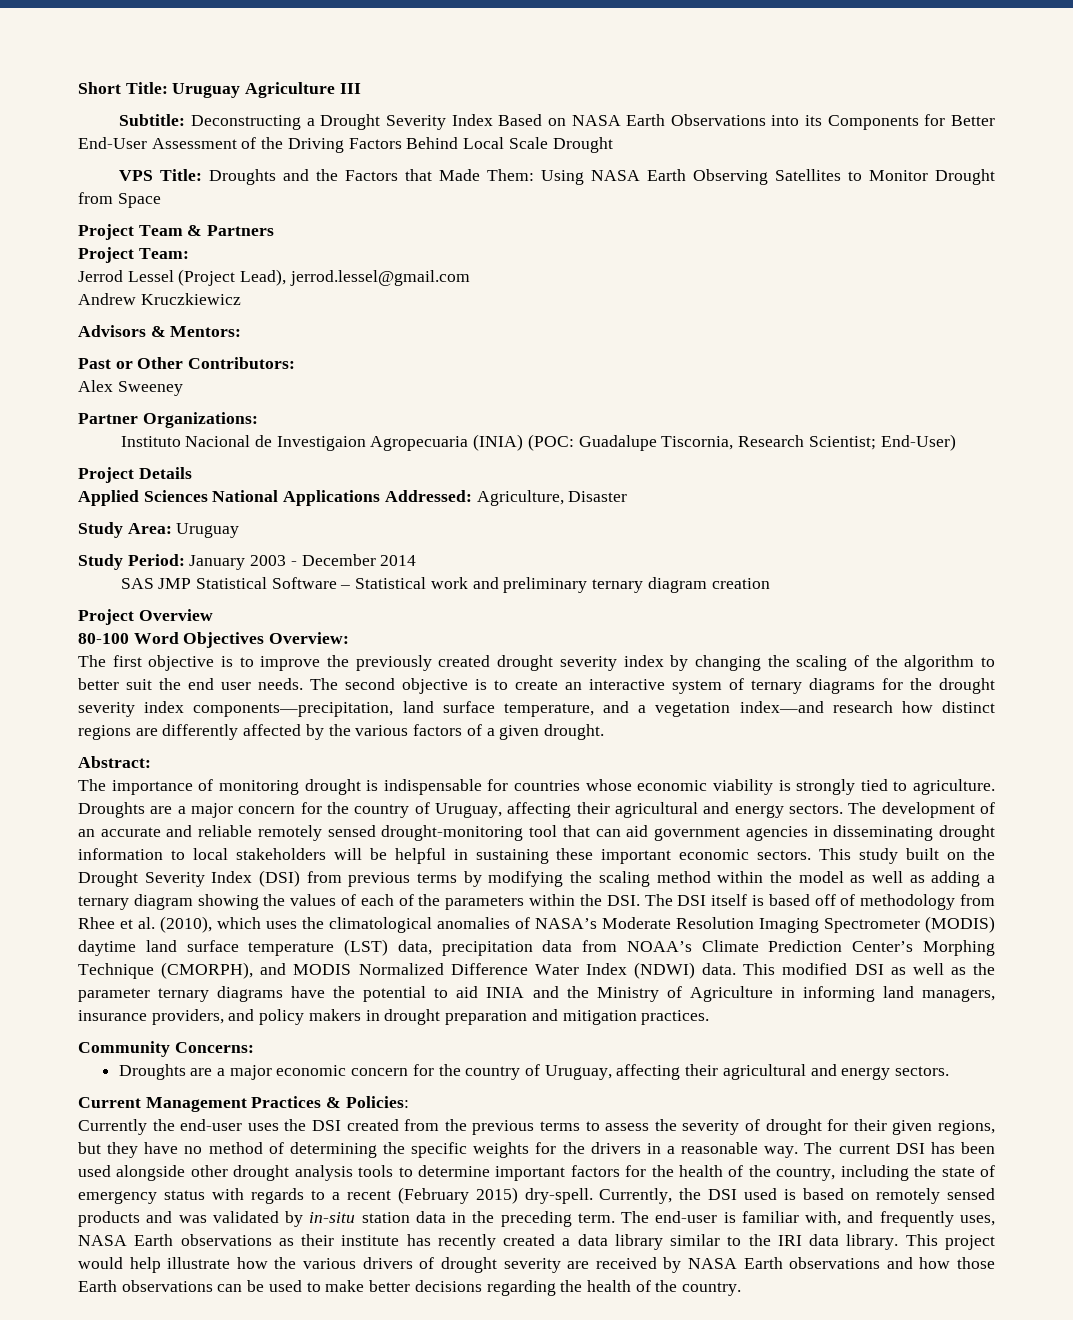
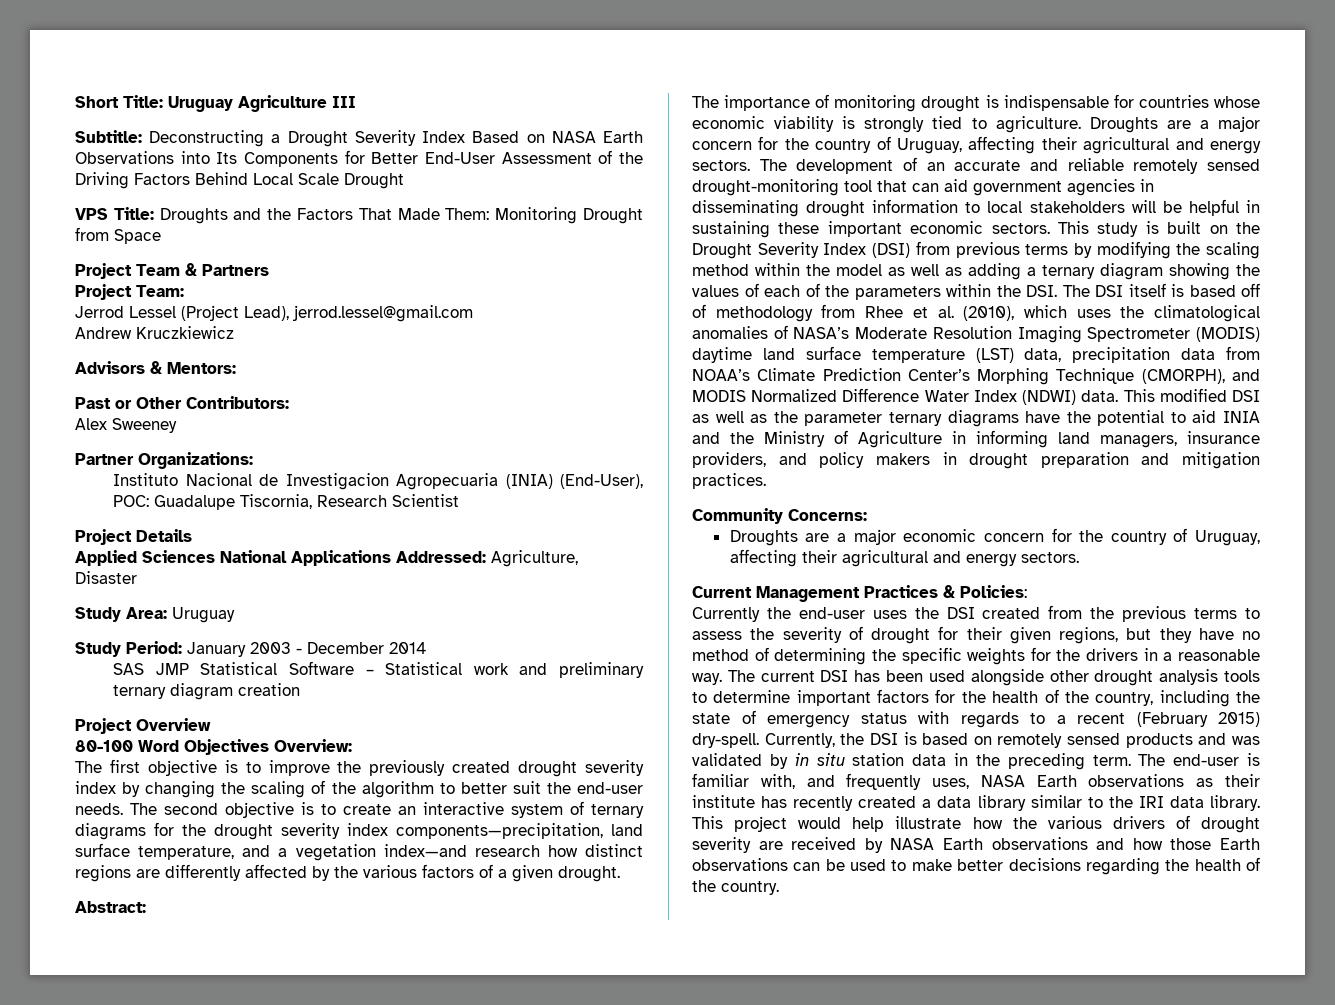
- Subtitle: Deconstructing a Drought Severity Index Based on NASA Earth Observations into its Components for Better End-User Assessment of the Driving Factors Behind Local Scale Drought
+ Subtitle: Deconstructing a Drought Severity Index Based on NASA Earth Observations into Its Components for Better End-User Assessment of the Driving Factors Behind Local Scale Drought
- VPS Title: Droughts and the Factors that Made Them: Using NASA Earth Observing Satellites to Monitor Drought from Space
+ VPS Title: Droughts and the Factors That Made Them: Monitoring Drought from Space
- Instituto Nacional de Investigaion Agropecuaria (INIA) (POC: Guadalupe Tiscornia, Research Scientist; End-User)
+ Instituto Nacional de Investigacion Agropecuaria (INIA) (End-User), POC: Guadalupe Tiscornia, Research Scientist
- The first objective is to improve the previously created drought severity index by changing the scaling of the algorithm to better suit the end user needs.
+ The first objective is to improve the previously created drought severity index by changing the scaling of the algorithm to better suit the end-user needs.
- This study built on the Drought Severity Index (DSI) from previous terms by modifying the scaling method within the model as well as adding a ternary diagram showing the values of each of the parameters within the DSI. The DSI itself is based off of methodology from Rhee et al. (2010), which uses the climatological anomalies of NASA’s Moderate Resolution Imaging Spectrometer (MODIS) daytime land surface temperature (LST) data, precipitation data from NOAA’s Climate Prediction Center’s Morphing Technique (CMORPH), and MODIS Normalized Difference Water Index (NDWI) data.
+ This study is built on the Drought Severity Index (DSI) from previous terms by modifying the scaling method within the model as well as adding a ternary diagram showing the values of each of the parameters within the DSI. The DSI itself is based off of methodology from Rhee et al. (2010), which uses the climatological anomalies of NASA’s Moderate Resolution Imaging Spectrometer (MODIS) daytime land surface temperature (LST) data, precipitation data from NOAA’s Climate Prediction Center’s Morphing Technique (CMORPH), and MODIS Normalized Difference Water Index (NDWI) data.
- Currently, the DSI used is based on remotely sensed products and was validated by in-situ station data in the preceding term.
+ Currently, the DSI is based on remotely sensed products and was validated by in situ station data in the preceding term.

